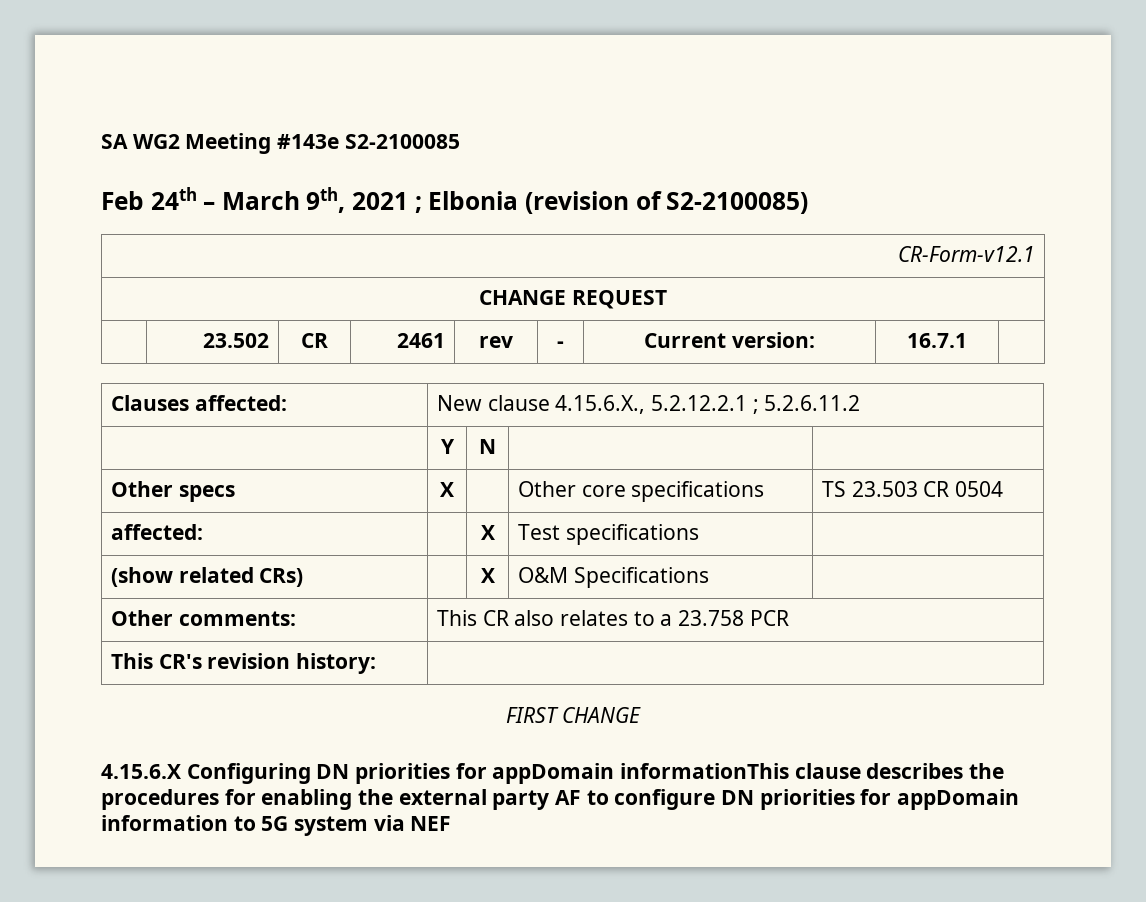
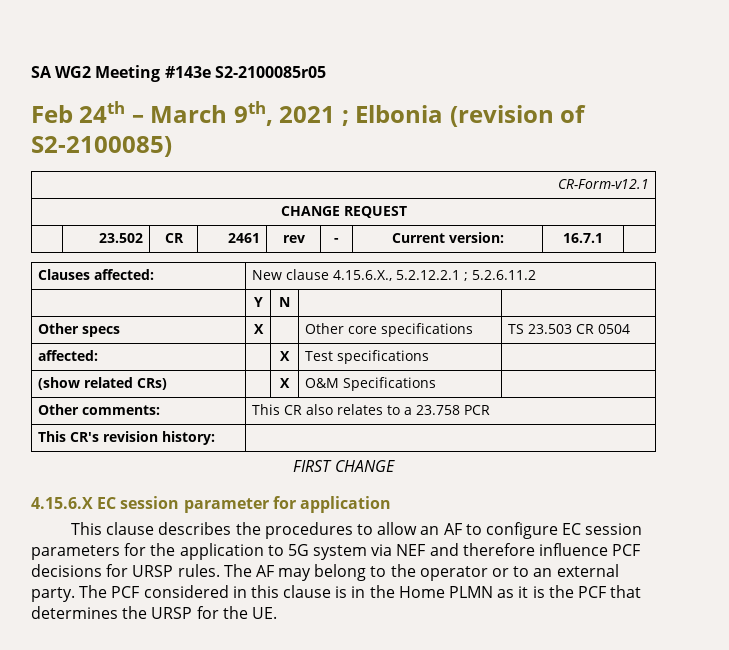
- SA WG2 Meeting #143e S2-2100085
+ SA WG2 Meeting #143e S2-2100085r05
- 4.15.6.X Configuring DN priorities for appDomain informationThis clause describes the procedures for enabling the external party AF to configure DN priorities for appDomain information to 5G system via NEF
+ 4.15.6.X EC session parameter for application
+ This clause describes the procedures to allow an AF to configure EC session parameters for the application to 5G system via NEF and therefore influence PCF decisions for URSP rules. The AF may belong to the operator or to an external party. The PCF considered in this clause is in the Home PLMN as it is the PCF that determines the URSP for the UE.

